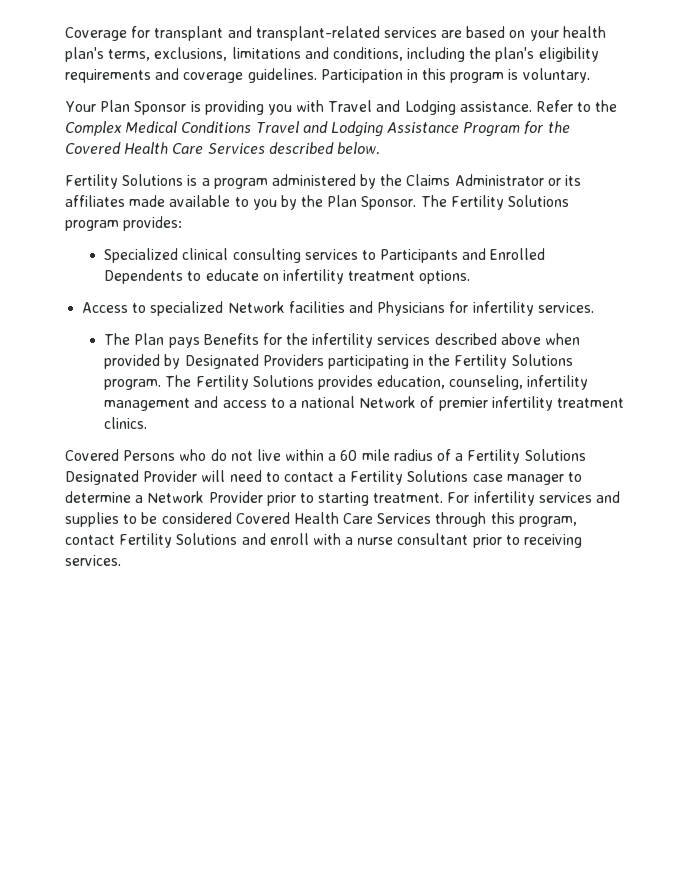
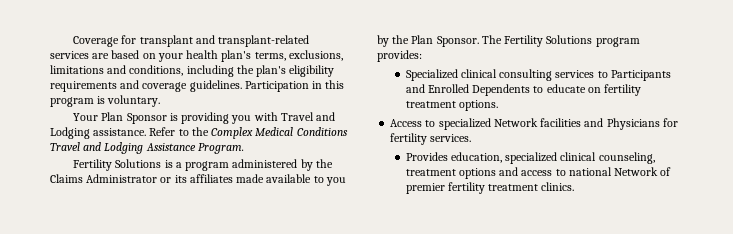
- Refer to the Complex Medical Conditions Travel and Lodging Assistance Program for the Covered Health Care Services described below.
+ Refer to the Complex Medical Conditions Travel and Lodging Assistance Program.
- Specialized clinical consulting services to Participants and Enrolled Dependents to educate on infertility treatment options.
+ Specialized clinical consulting services to Participants and Enrolled Dependents to educate on fertility treatment options.
- Access to specialized Network facilities and Physicians for infertility services.
+ Access to specialized Network facilities and Physicians for fertility services.
- The Plan pays Benefits for the infertility services described above when provided by Designated Providers participating in the Fertility Solutions program. The Fertility Solutions provides education, counseling, infertility management and access to a national Network of premier infertility treatment clinics.
+ Provides education, specialized clinical counseling, treatment options and access to national Network of premier fertility treatment clinics.
- Covered Persons who do not live within a 60 mile radius of a Fertility Solutions Designated Provider will need to contact a Fertility Solutions case manager to determine a Network Provider prior to starting treatment. For infertility services and supplies to be considered Covered Health Care Services through this program, contact Fertility Solutions and enroll with a nurse consultant prior to receiving services.

